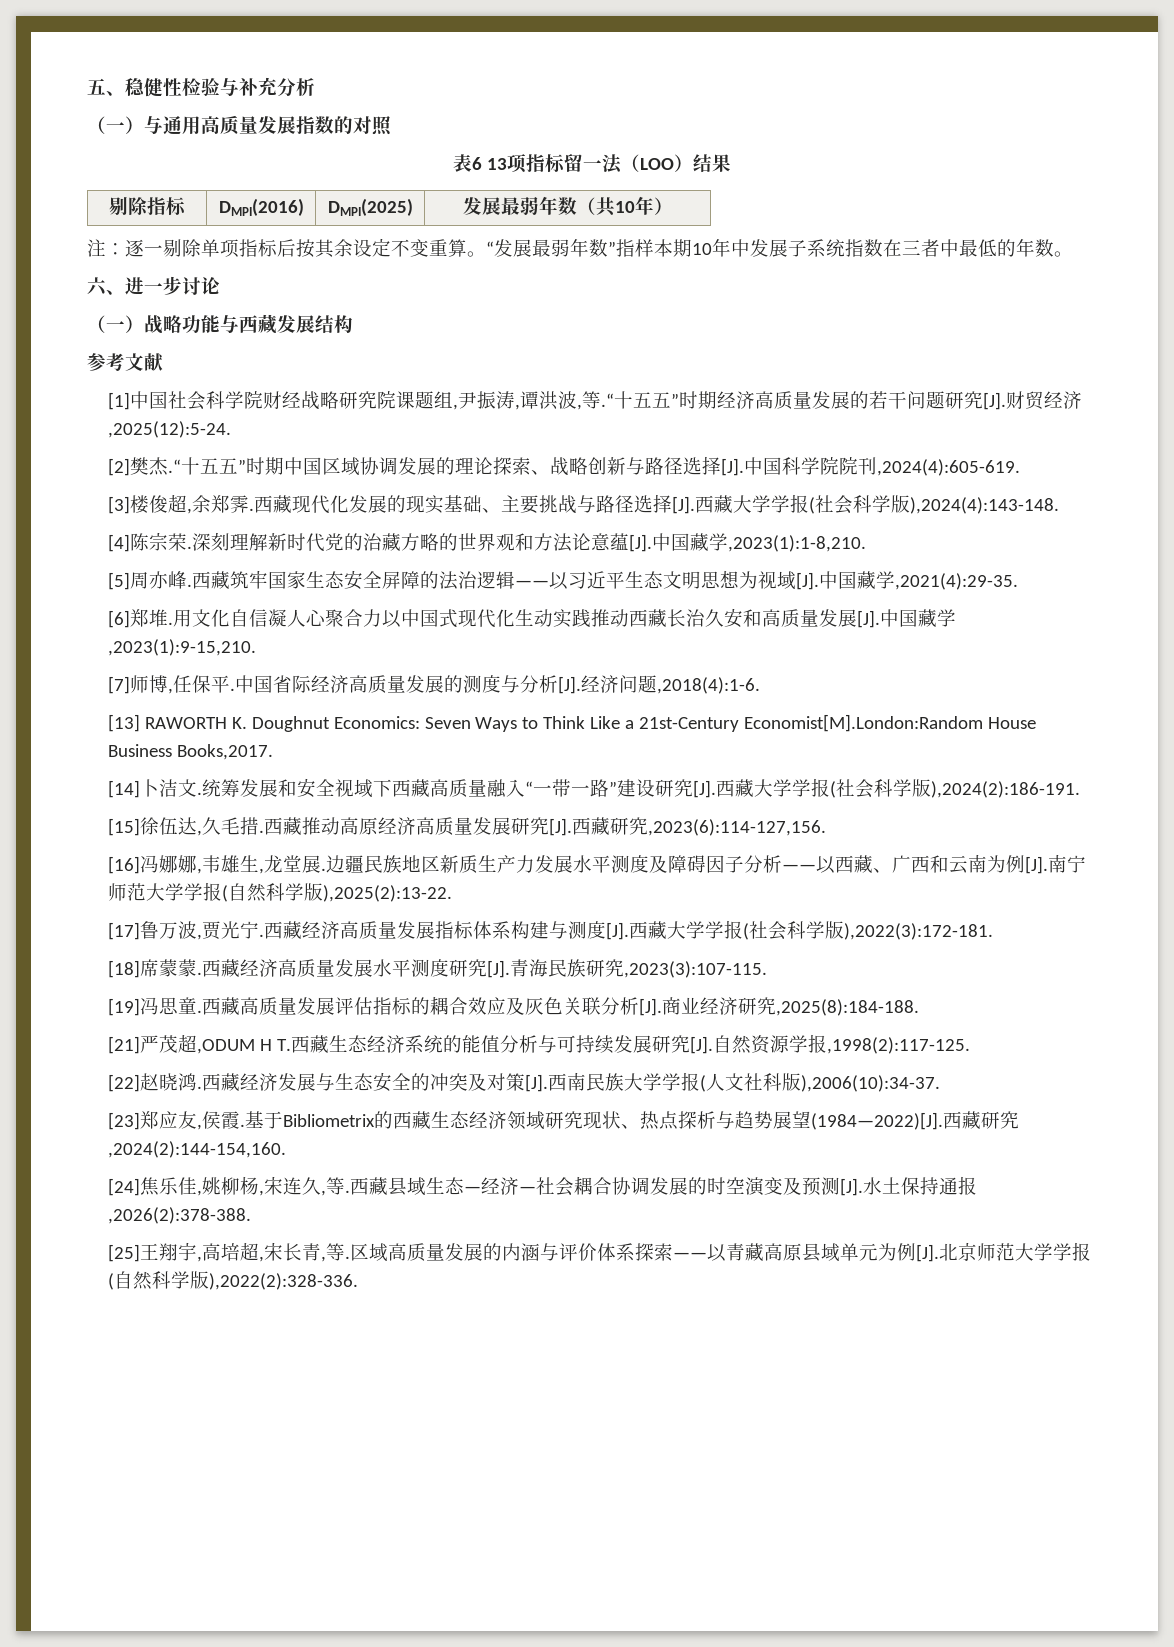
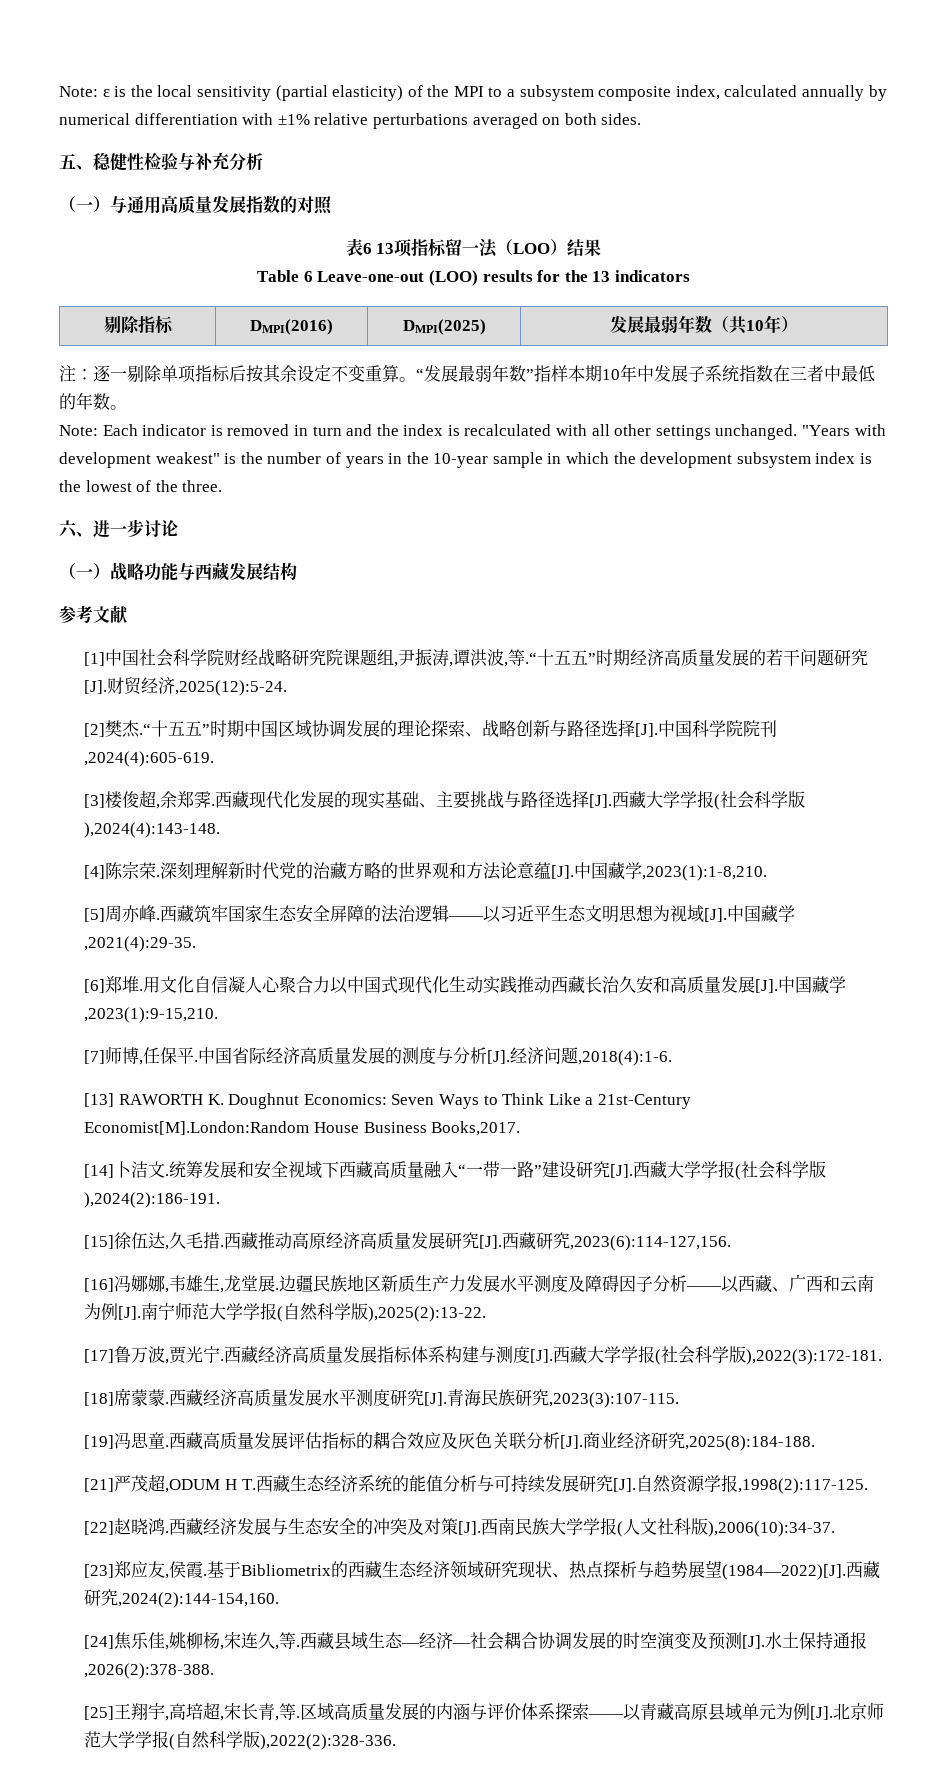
+ Note: ε is the local sensitivity (partial elasticity) of the MPI to a subsystem composite index, calculated annually by numerical differentiation with ±1% relative perturbations averaged on both sides.
+ Table 6 Leave-one-out (LOO) results for the 13 indicators
+ Note: Each indicator is removed in turn and the index is recalculated with all other settings unchanged. "Years with development weakest" is the number of years in the 10-year sample in which the development subsystem index is the lowest of the three.

